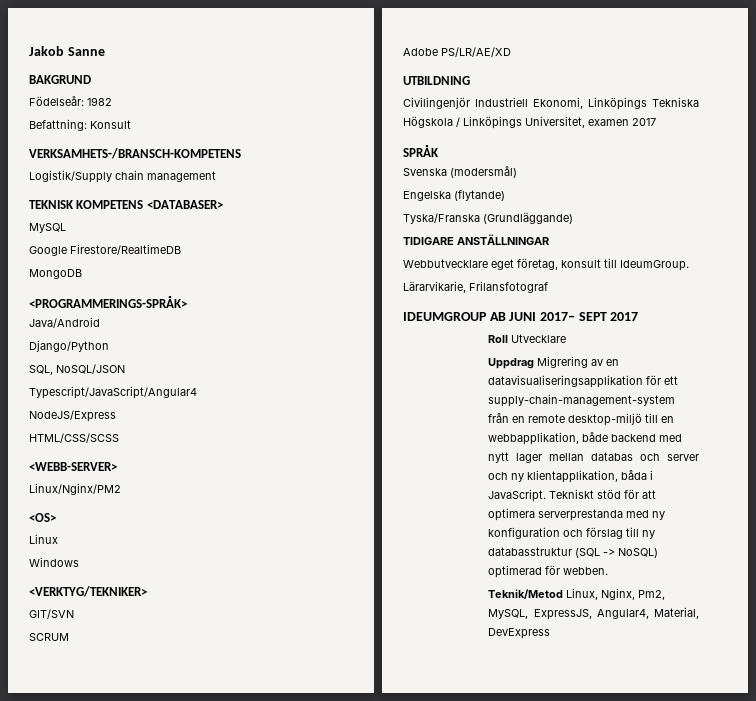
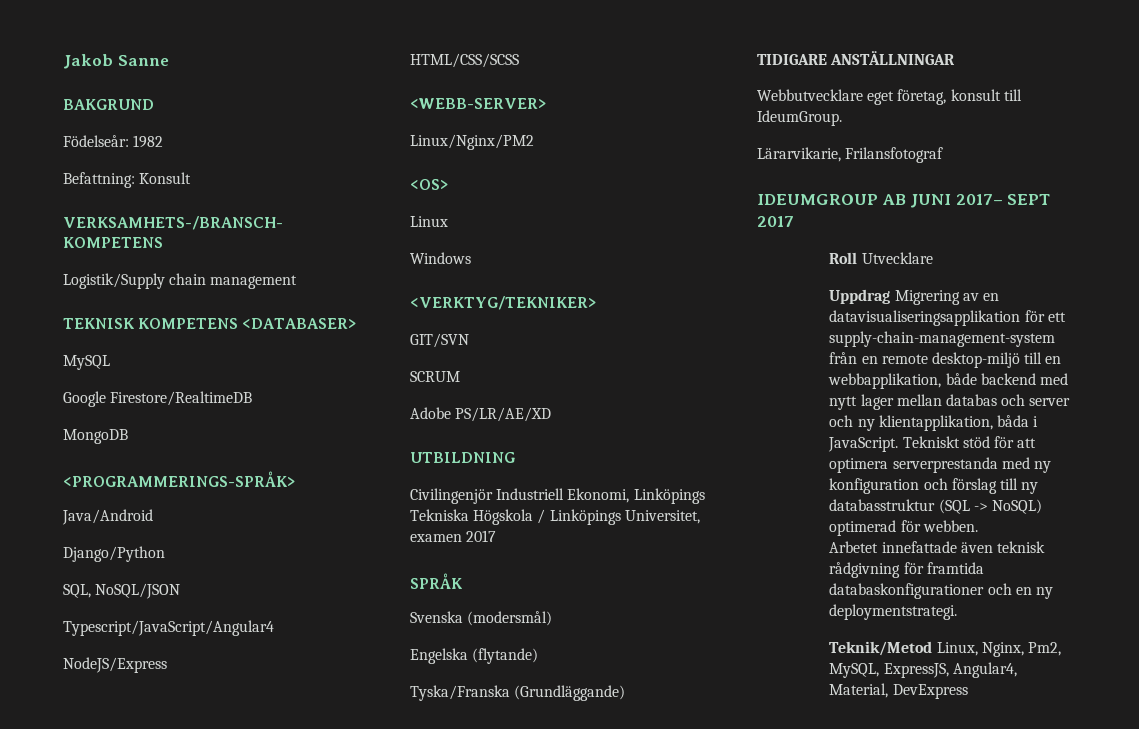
+ Arbetet innefattade även teknisk rådgivning för framtida databaskonfigurationer och en ny deploymentstrategi.

